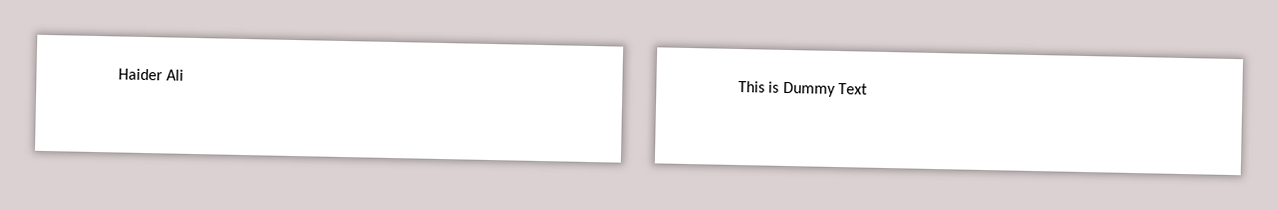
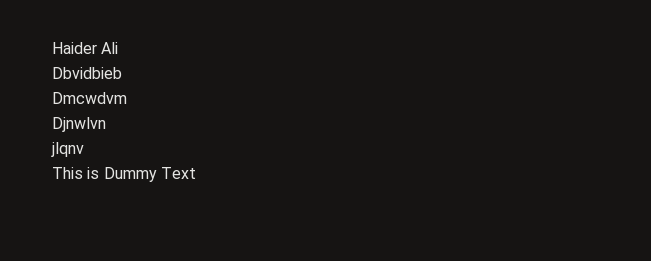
+ Dbvidbieb
+ Dmcwdvm
+ Djnwlvn
+ jlqnv

